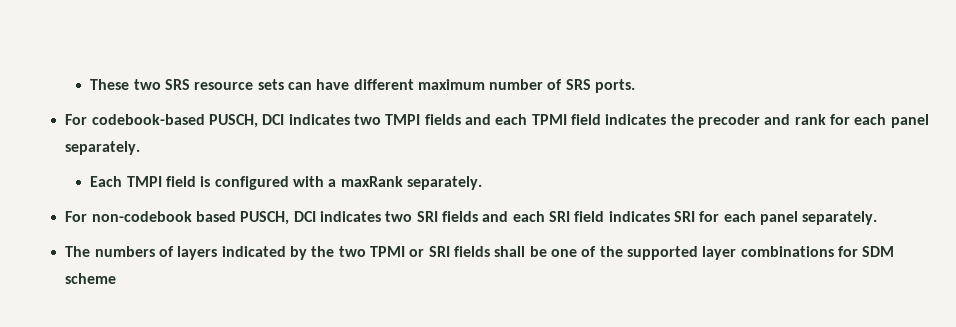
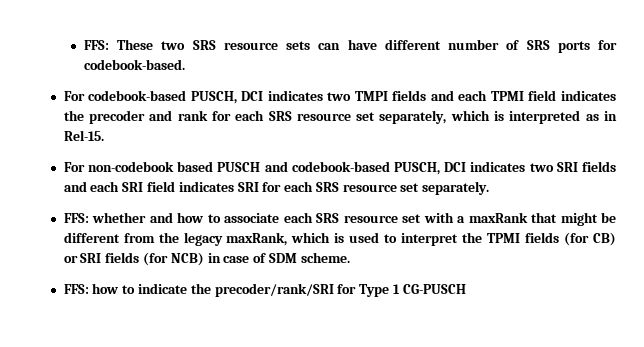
- These two SRS resource sets can have different maximum number of SRS ports.
+ FFS: These two SRS resource sets can have different number of SRS ports for codebook-based.
- For codebook-based PUSCH, DCI indicates two TMPI fields and each TPMI field indicates the precoder and rank for each panel separately.
- Each TMPI field is configured with a maxRank separately.
+ For codebook-based PUSCH, DCI indicates two TMPI fields and each TPMI field indicates the precoder and rank for each SRS resource set separately, which is interpreted as in Rel-15.
- For non-codebook based PUSCH, DCI indicates two SRI fields and each SRI field indicates SRI for each panel separately.
- The numbers of layers indicated by the two TPMI or SRI fields shall be one of the supported layer combinations for SDM scheme
+ For non-codebook based PUSCH and codebook-based PUSCH, DCI indicates two SRI fields and each SRI field indicates SRI for each SRS resource set separately.
+ FFS: whether and how to associate each SRS resource set with a maxRank that might be different from the legacy maxRank, which is used to interpret the TPMI fields (for CB) or SRI fields (for NCB) in case of SDM scheme.
+ FFS: how to indicate the precoder/rank/SRI for Type 1 CG-PUSCH

